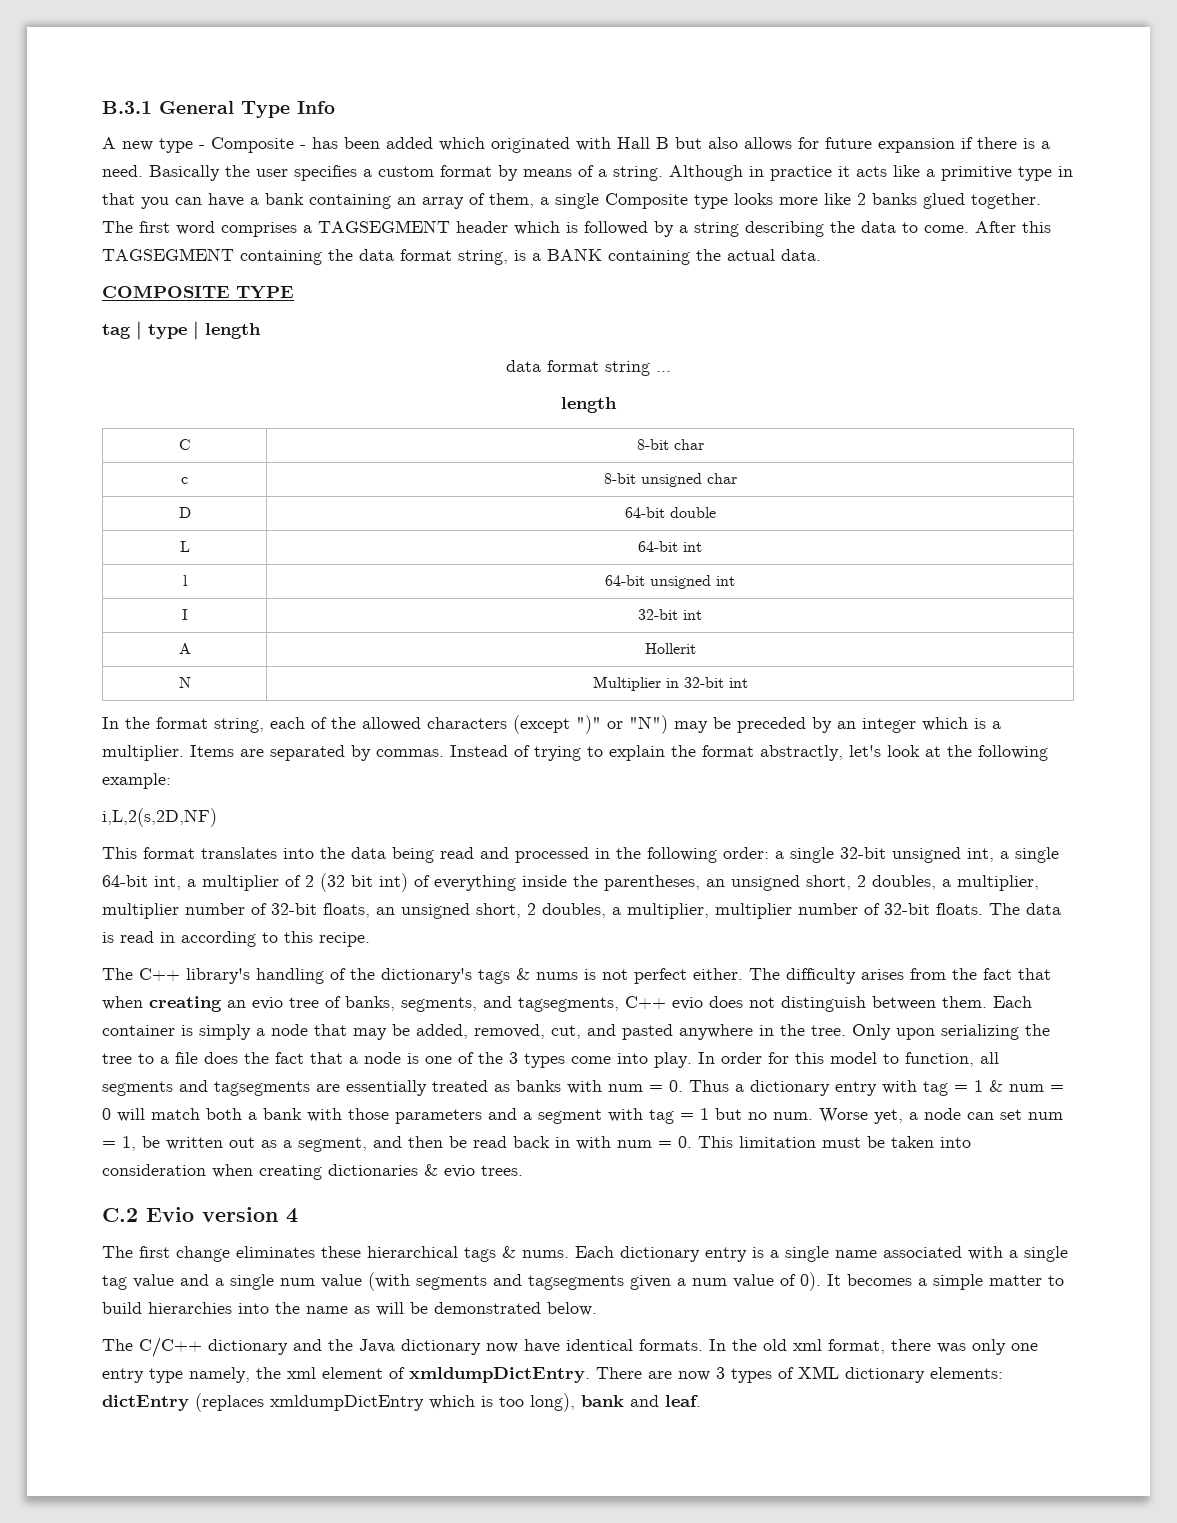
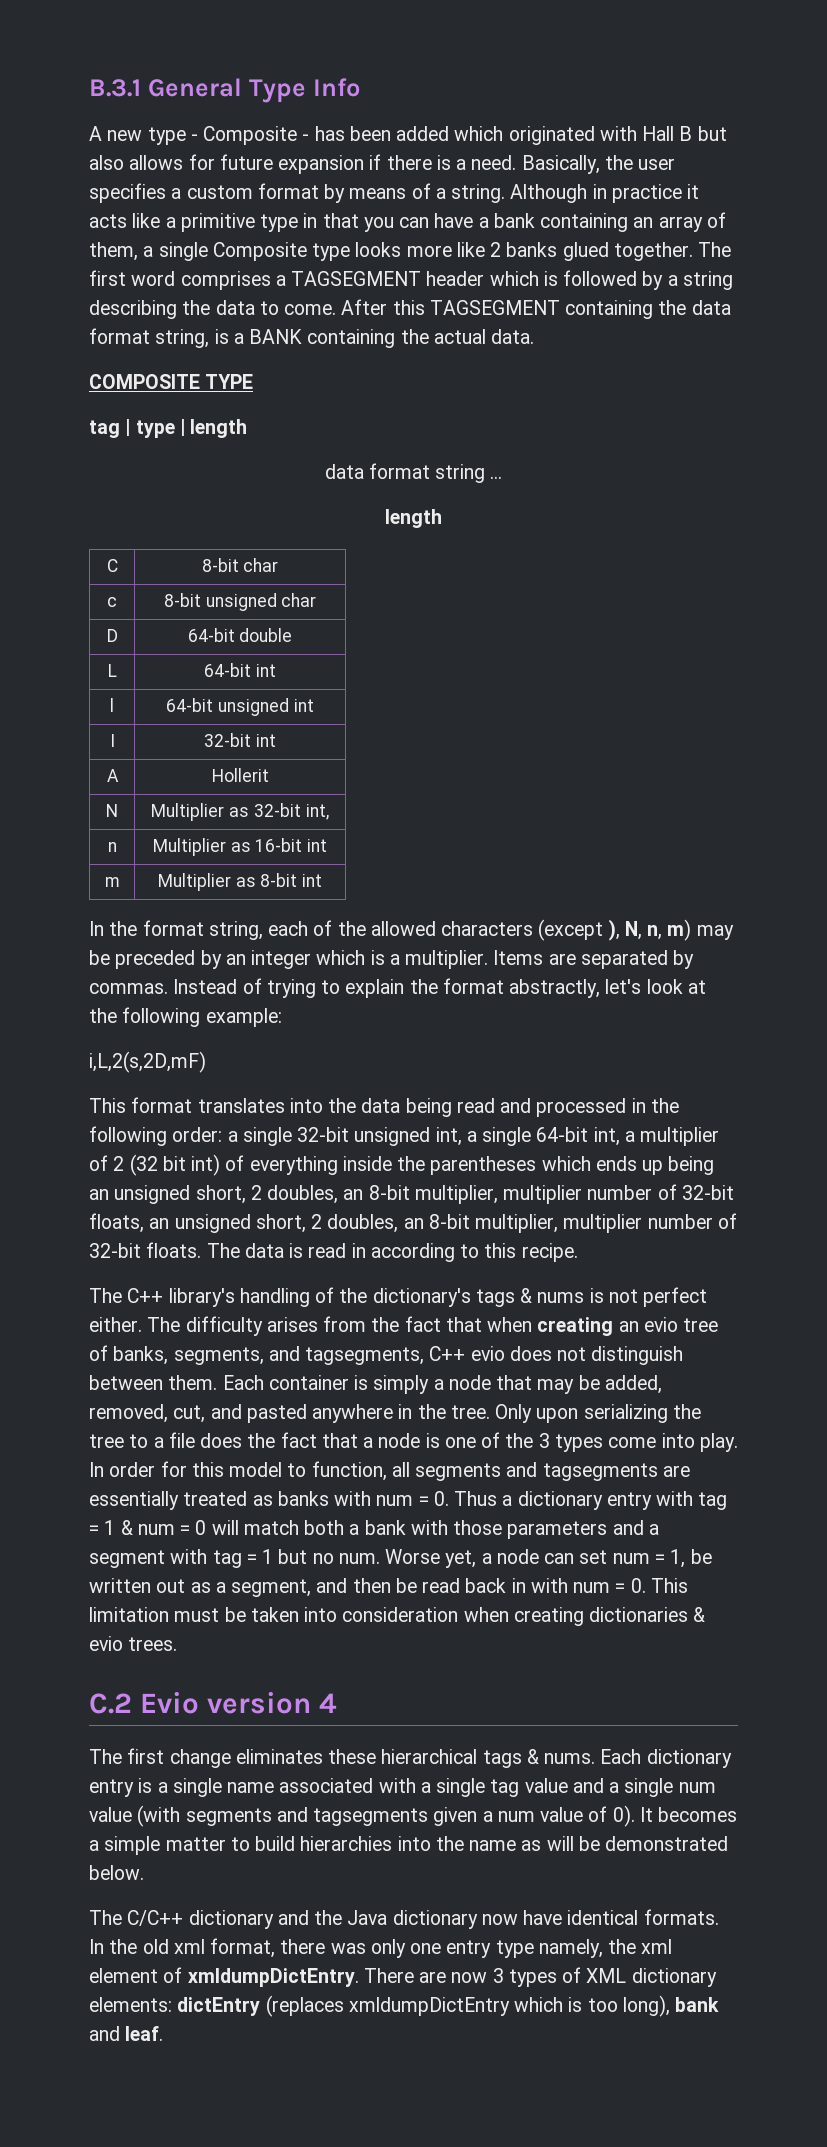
- Basically the user specifies a custom format by means of a string.
+ Basically, the user specifies a custom format by means of a string.
- N | Multiplier in 32-bit int
+ N | Multiplier as 32-bit int,
+ n | Multiplier as 16-bit int
+ m | Multiplier as 8-bit int
- In the format string, each of the allowed characters (except ")" or "N") may be preceded by an integer which is a multiplier.
+ In the format string, each of the allowed characters (except ), N, n, m) may be preceded by an integer which is a multiplier.
- i,L,2(s,2D,NF)
+ i,L,2(s,2D,mF)
- This format translates into the data being read and processed in the following order: a single 32-bit unsigned int, a single 64-bit int, a multiplier of 2 (32 bit int) of everything inside the parentheses, an unsigned short, 2 doubles, a multiplier, multiplier number of 32-bit floats, an unsigned short, 2 doubles, a multiplier, multiplier number of 32-bit floats.
+ This format translates into the data being read and processed in the following order: a single 32-bit unsigned int, a single 64-bit int, a multiplier of 2 (32 bit int) of everything inside the parentheses which ends up being an unsigned short, 2 doubles, an 8-bit multiplier, multiplier number of 32-bit floats, an unsigned short, 2 doubles, an 8-bit multiplier, multiplier number of 32-bit floats.

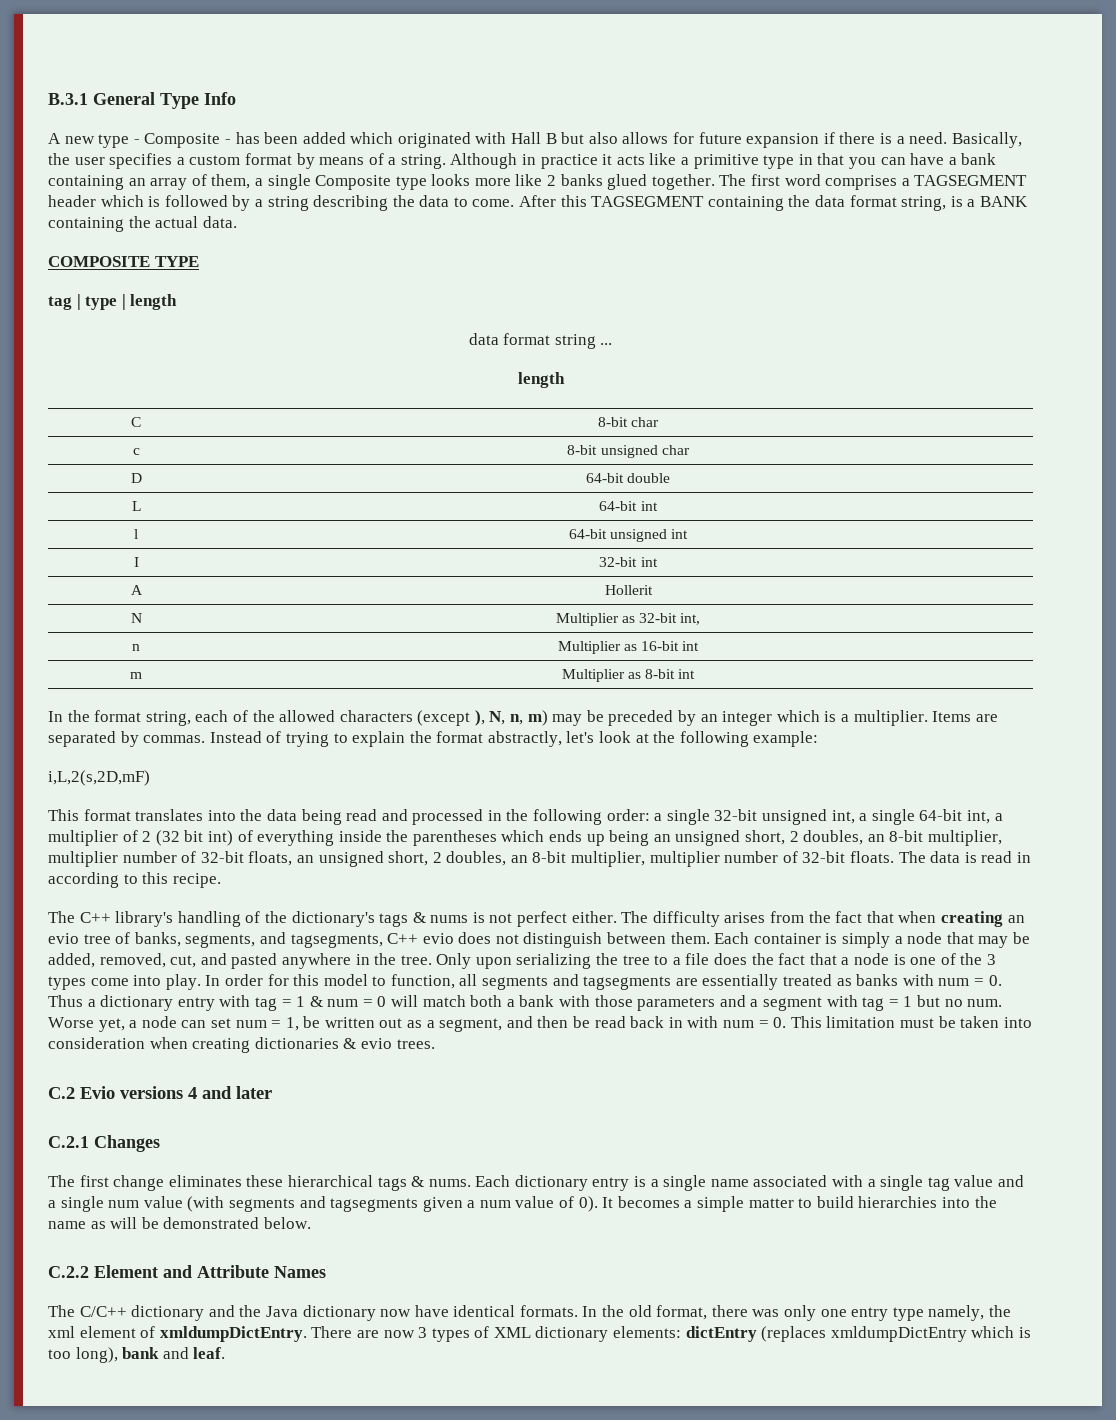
- C.2 Evio version 4
+ C.2 Evio versions 4 and later
+ C.2.1 Changes
+ C.2.2 Element and Attribute Names
- In the old xml format, there was only one entry type namely, the xml element of xmldumpDictEntry.
+ In the old format, there was only one entry type namely, the xml element of xmldumpDictEntry.

